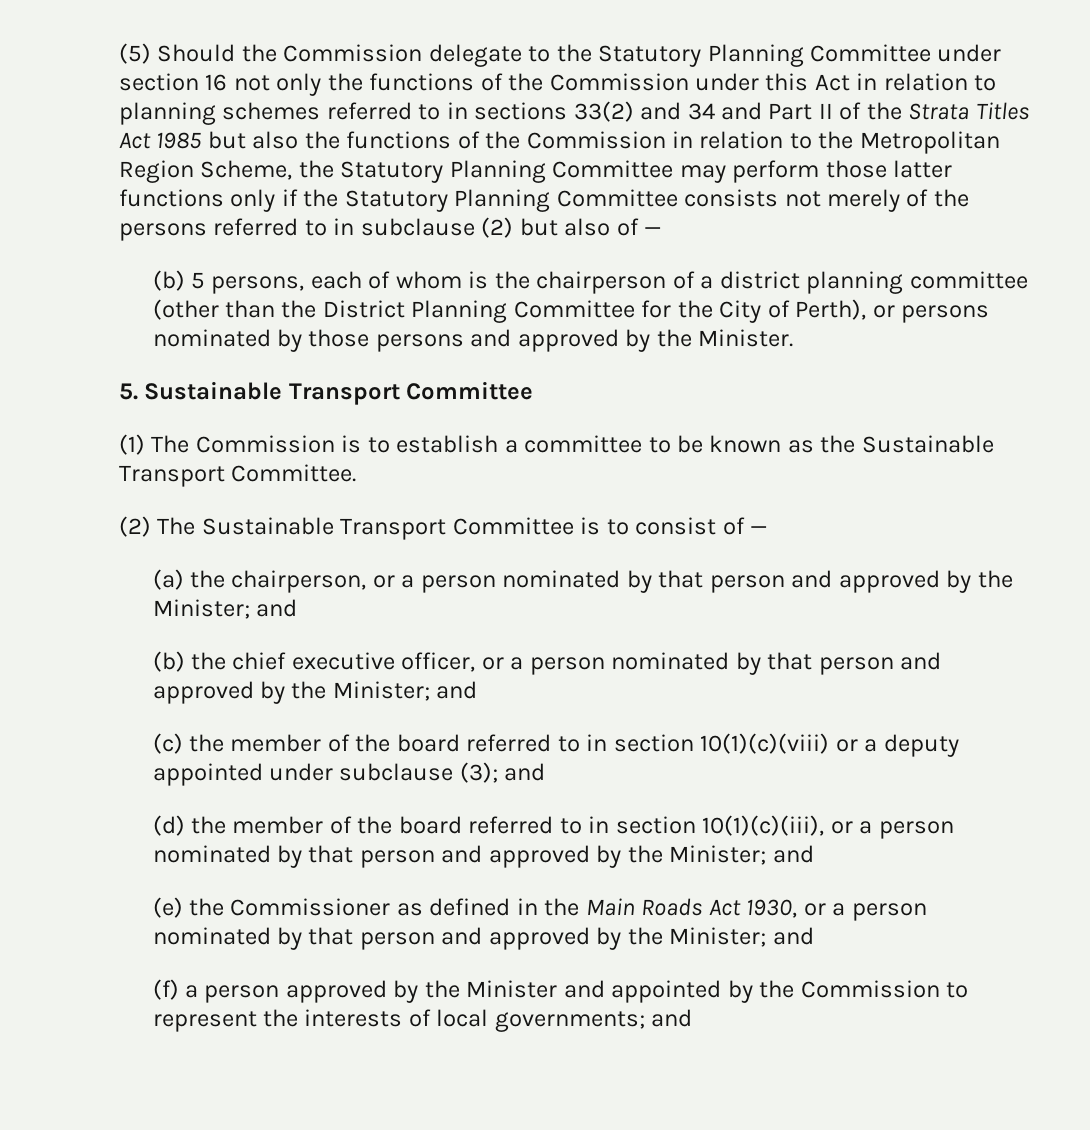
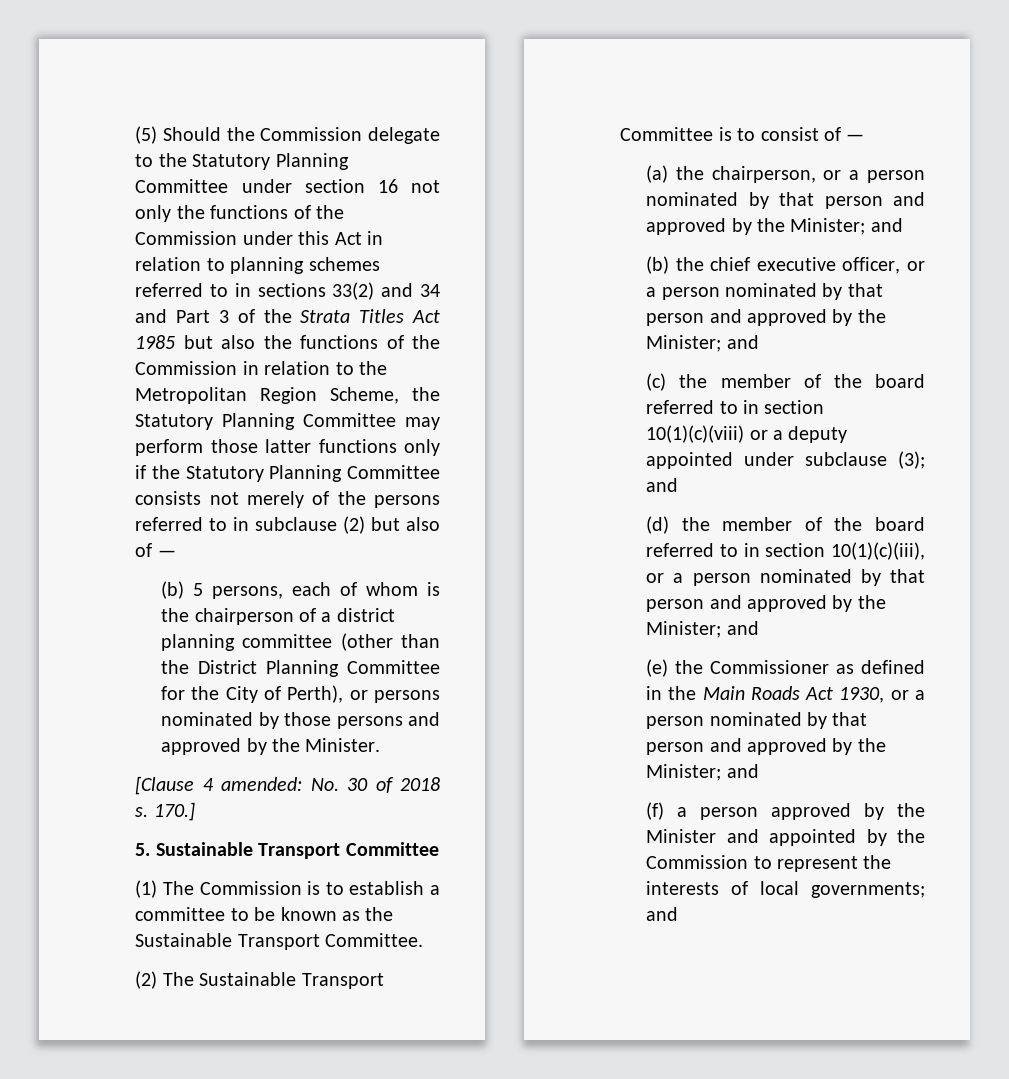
- (5) Should the Commission delegate to the Statutory Planning Committee under section 16 not only the functions of the Commission under this Act in relation to planning schemes referred to in sections 33(2) and 34 and Part II of the Strata Titles Act 1985 but also the functions of the Commission in relation to the Metropolitan Region Scheme, the Statutory Planning Committee may perform those latter functions only if the Statutory Planning Committee consists not merely of the persons referred to in subclause (2) but also of —
+ (5) Should the Commission delegate to the Statutory Planning Committee under section 16 not only the functions of the Commission under this Act in relation to planning schemes referred to in sections 33(2) and 34 and Part 3 of the Strata Titles Act 1985 but also the functions of the Commission in relation to the Metropolitan Region Scheme, the Statutory Planning Committee may perform those latter functions only if the Statutory Planning Committee consists not merely of the persons referred to in subclause (2) but also of —
+ [Clause 4 amended: No. 30 of 2018 s. 170.]

